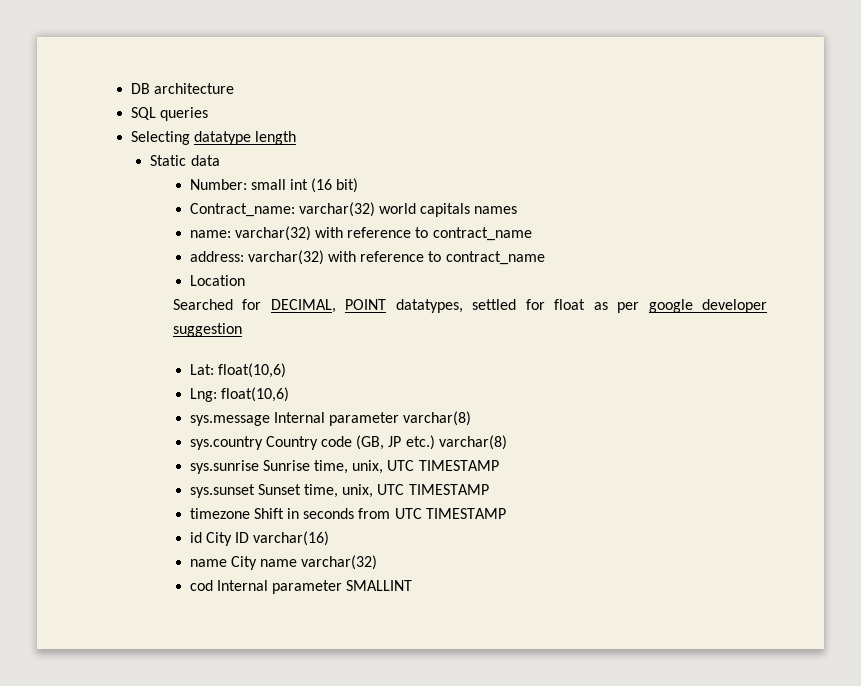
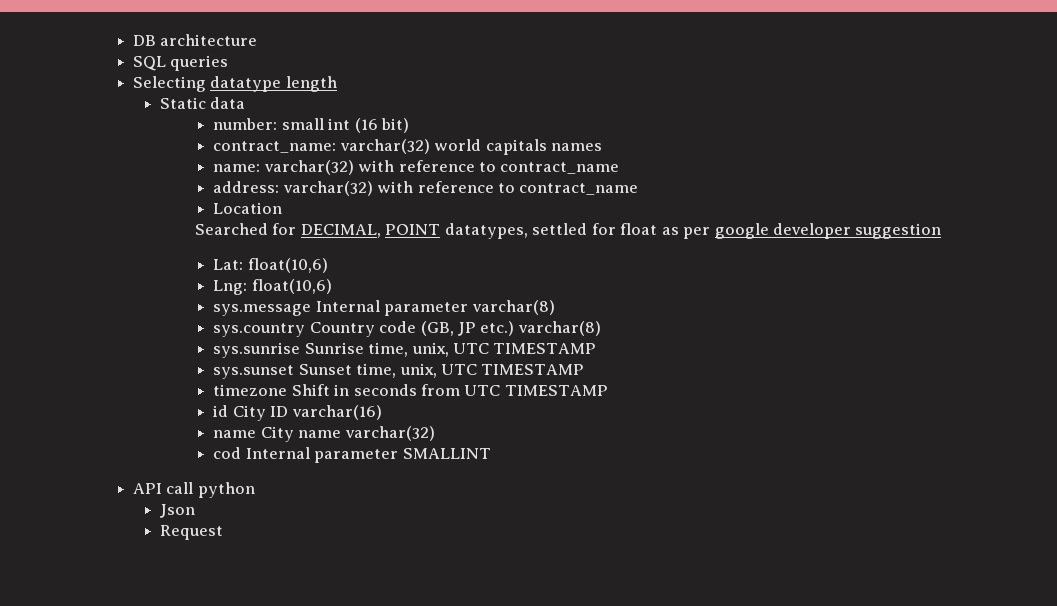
- Number: small int (16 bit)
+ number: small int (16 bit)
- Contract_name: varchar(32) world capitals names
+ contract_name: varchar(32) world capitals names
+ API call python
+ Json
+ Request

